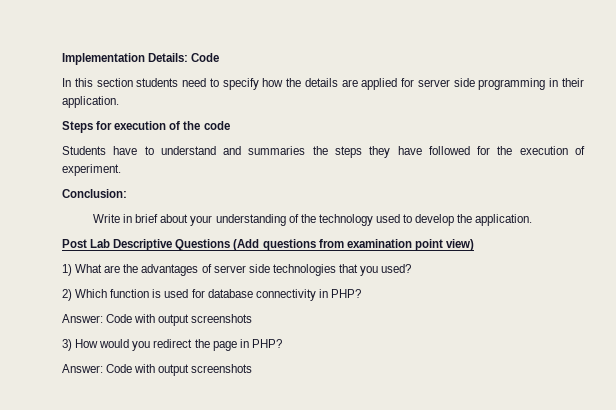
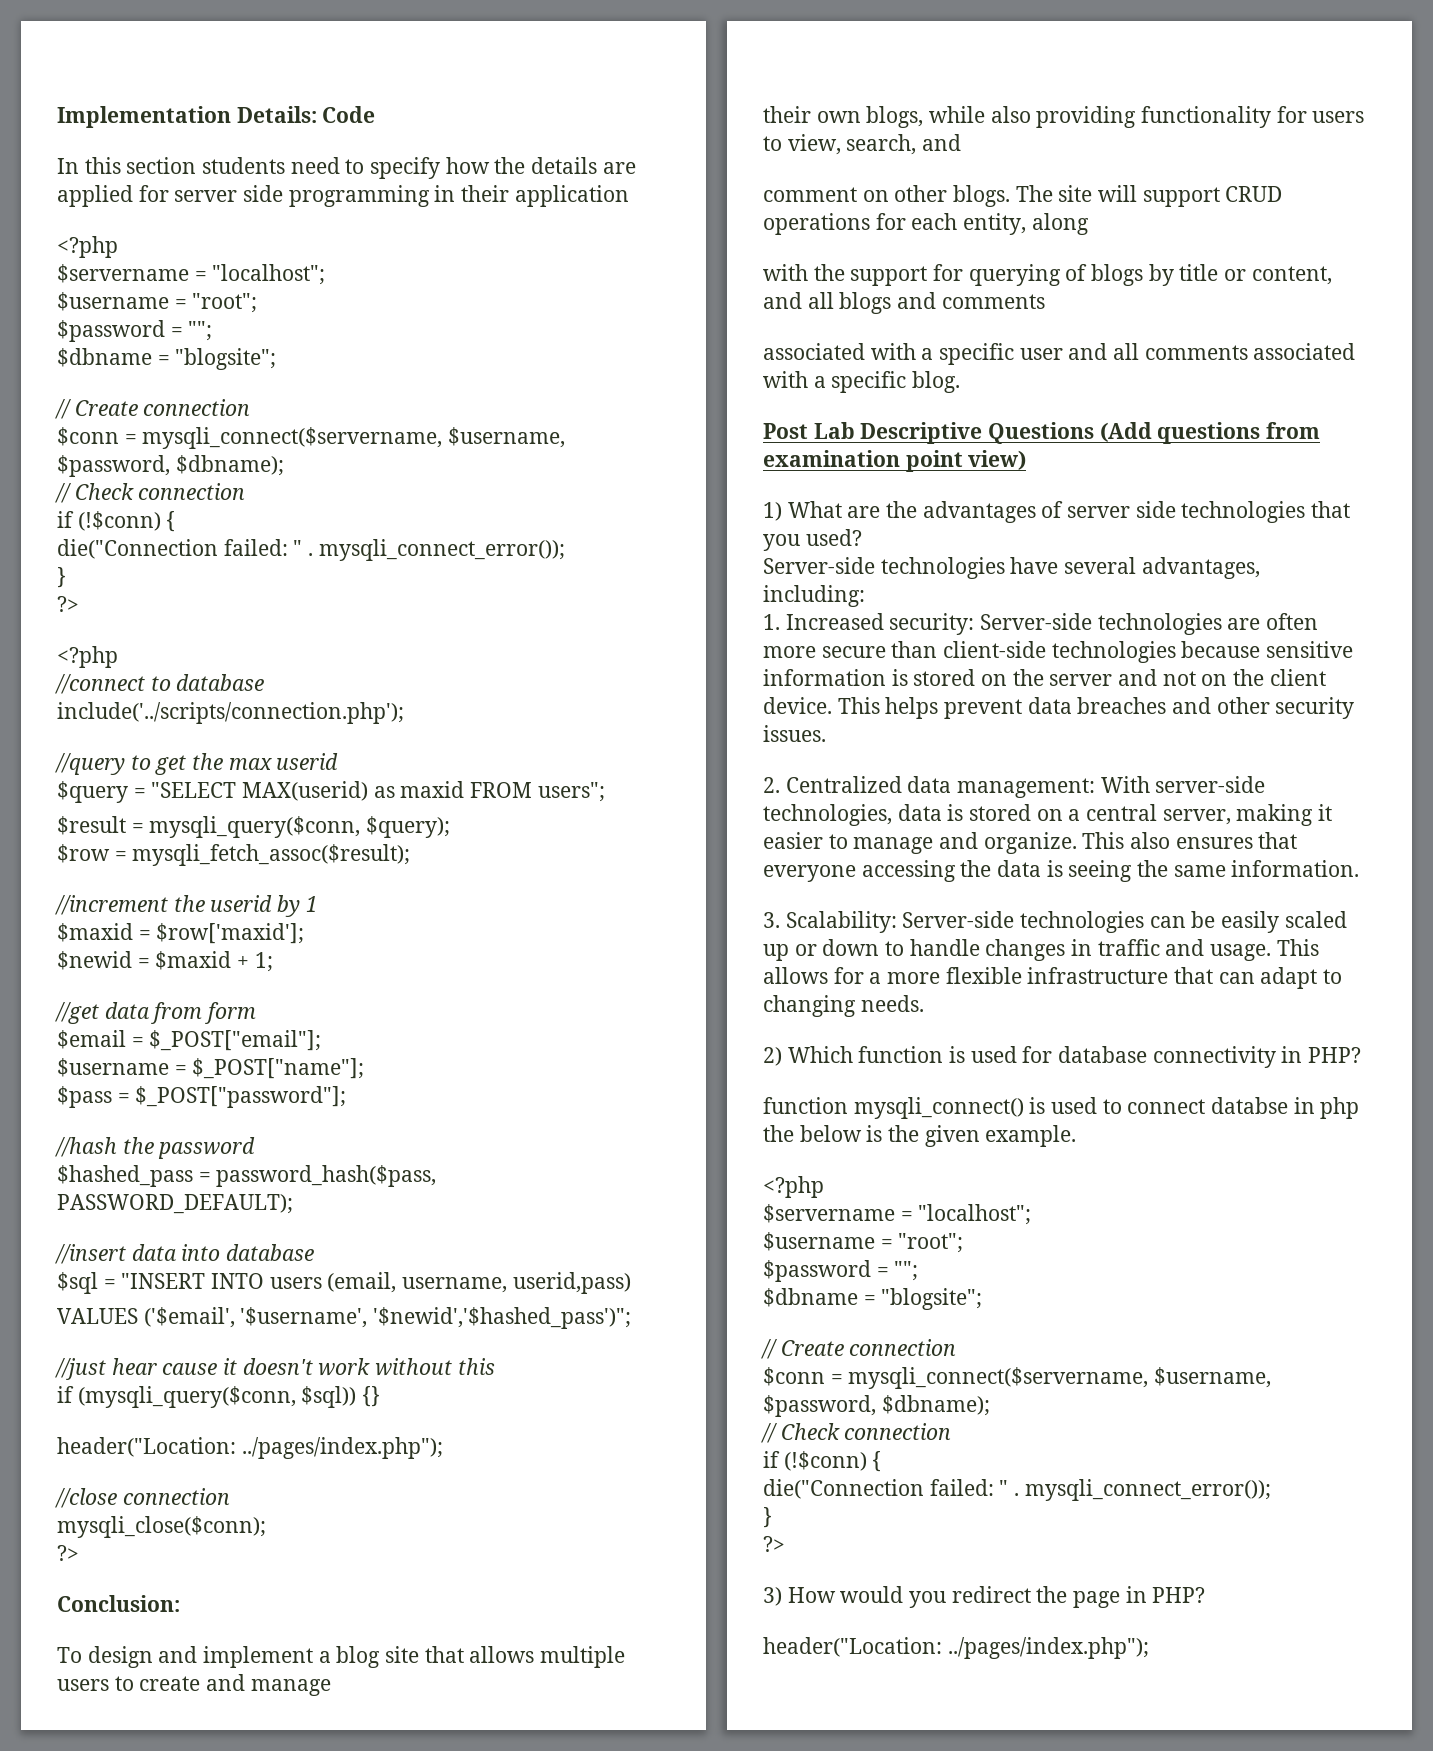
- In this section students need to specify how the details are applied for server side programming in their application.
- Steps for execution of the code
- Students have to understand and summaries the steps they have followed for the execution of experiment.
+ In this section students need to specify how the details are applied for server side programming in their application
+ <?php
+ $servername = "localhost";
+ $username = "root";
+ $password = "";
+ $dbname = "blogsite";
+ // Create connection
+ $conn = mysqli_connect($servername, $username, $password, $dbname);
+ // Check connection
+ if (!$conn) {
+ die("Connection failed: " . mysqli_connect_error());
+ }
+ ?>
+ <?php
+ //connect to database
+ include('../scripts/connection.php');
+ //query to get the max userid
+ $query = "SELECT MAX(userid) as maxid FROM users";
+ $result = mysqli_query($conn, $query);
+ $row = mysqli_fetch_assoc($result);
+ //increment the userid by 1
+ $maxid = $row['maxid'];
+ $newid = $maxid + 1;
+ //get data from form
+ $email = $_POST["email"];
+ $username = $_POST["name"];
+ $pass = $_POST["password"];
+ //hash the password
+ $hashed_pass = password_hash($pass, PASSWORD_DEFAULT);
+ //insert data into database
+ $sql = "INSERT INTO users (email, username, userid,pass)
+ VALUES ('$email', '$username', '$newid','$hashed_pass')";
+ //just hear cause it doesn't work without this
+ if (mysqli_query($conn, $sql)) {}
+ header("Location: ../pages/index.php");
+ //close connection
+ mysqli_close($conn);
+ ?>
  Conclusion:
- Write in brief about your understanding of the technology used to develop the application.
+ To design and implement a blog site that allows multiple users to create and manage
+ their own blogs, while also providing functionality for users to view, search, and
+ comment on other blogs. The site will support CRUD operations for each entity, along
+ with the support for querying of blogs by title or content, and all blogs and comments
+ associated with a specific user and all comments associated with a specific blog.
+ Server-side technologies have several advantages, including:
+ 1. Increased security: Server-side technologies are often more secure than client-side technologies because sensitive information is stored on the server and not on the client device. This helps prevent data breaches and other security issues.
+ 2. Centralized data management: With server-side technologies, data is stored on a central server, making it easier to manage and organize. This also ensures that everyone accessing the data is seeing the same information.
+ 3. Scalability: Server-side technologies can be easily scaled up or down to handle changes in traffic and usage. This allows for a more flexible infrastructure that can adapt to changing needs.
  2) Which function is used for database connectivity in PHP?
- Answer: Code with output screenshots
+ function mysqli_connect() is used to connect databse in php the below is the given example.
+ <?php
+ $servername = "localhost";
+ $username = "root";
+ $password = "";
+ $dbname = "blogsite";
+ // Create connection
+ $conn = mysqli_connect($servername, $username, $password, $dbname);
+ // Check connection
+ if (!$conn) {
+ die("Connection failed: " . mysqli_connect_error());
+ }
+ ?>
  3) How would you redirect the page in PHP?
- Answer: Code with output screenshots
+ header("Location: ../pages/index.php");

